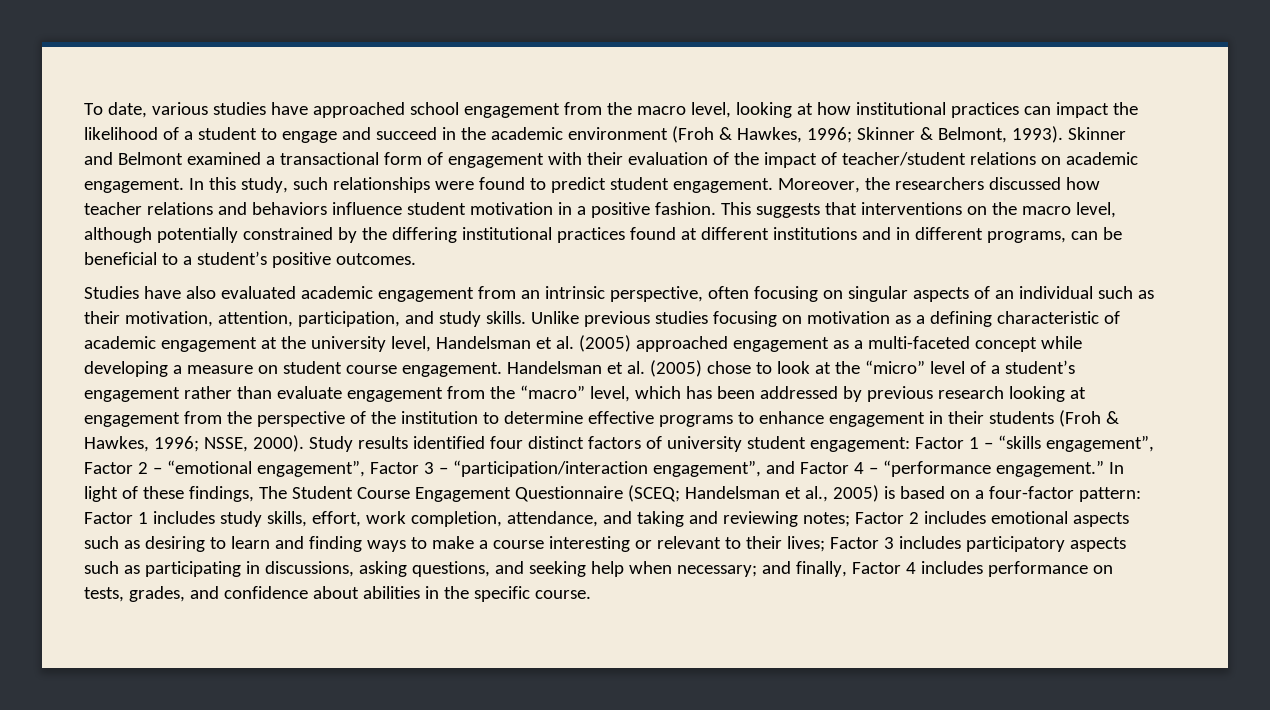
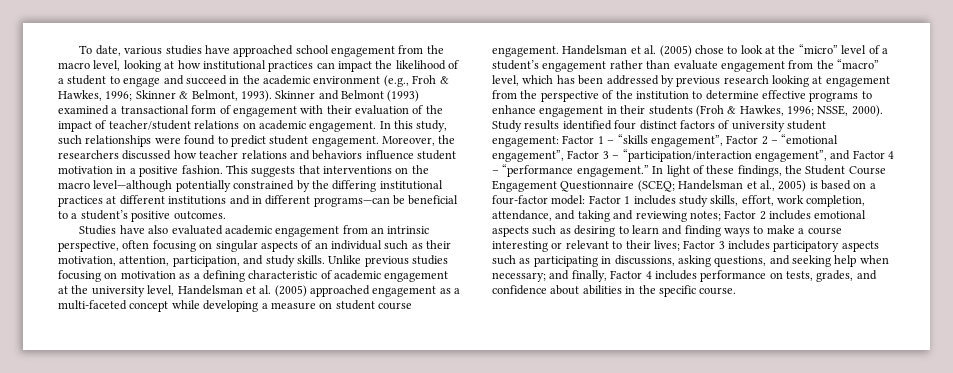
- To date, various studies have approached school engagement from the macro level, looking at how institutional practices can impact the likelihood of a student to engage and succeed in the academic environment (Froh & Hawkes, 1996; Skinner & Belmont, 1993).
+ To date, various studies have approached school engagement from the macro level, looking at how institutional practices can impact the likelihood of a student to engage and succeed in the academic environment (e.g., Froh & Hawkes, 1996; Skinner & Belmont, 1993).
- Skinner and Belmont examined a transactional form of engagement with their evaluation of the impact of teacher/student relations on academic engagement.
+ Skinner and Belmont (1993) examined a transactional form of engagement with their evaluation of the impact of teacher/student relations on academic engagement.
- This suggests that interventions on the macro level, although potentially constrained by the differing institutional practices found at different institutions and in different programs, can be beneficial to a student’s positive outcomes.
+ This suggests that interventions on the macro level—although potentially constrained by the differing institutional practices at different institutions and in different programs—can be beneficial to a student’s positive outcomes.
- In light of these findings, The Student Course Engagement Questionnaire (SCEQ;
+ In light of these findings, the Student Course Engagement Questionnaire (SCEQ;
- Handelsman et al., 2005) is based on a four-factor pattern:
+ Handelsman et al., 2005) is based on a four-factor model:

